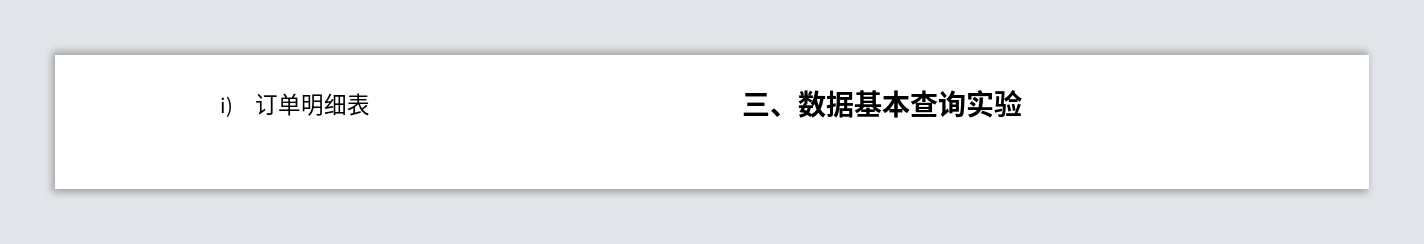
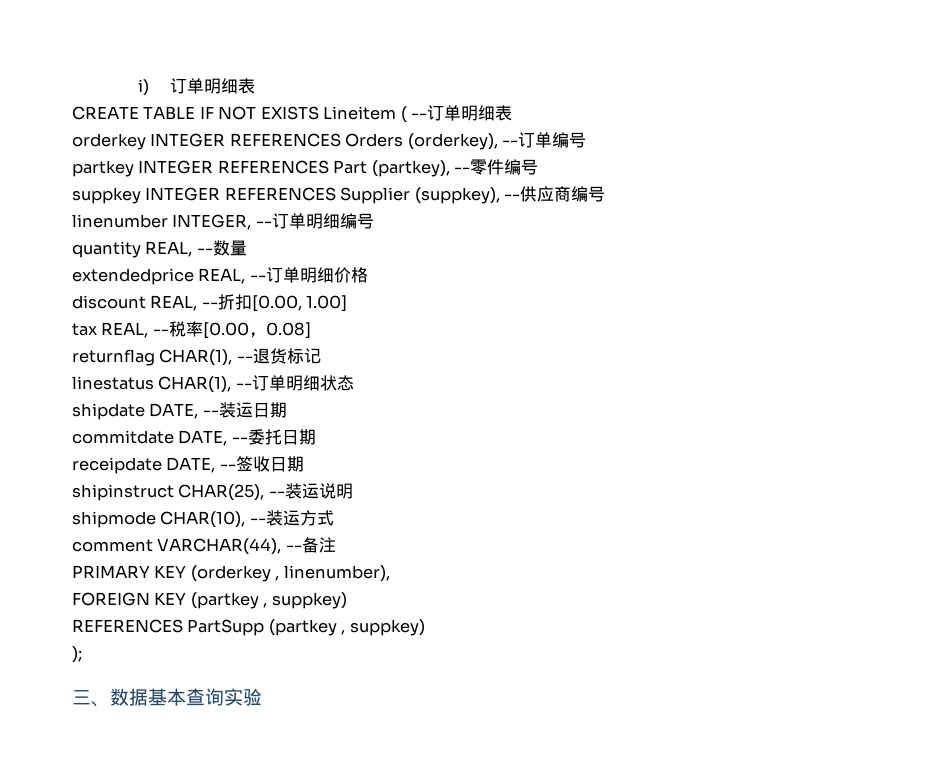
+ CREATE TABLE IF NOT EXISTS Lineitem ( --订单明细表
+ orderkey INTEGER REFERENCES Orders (orderkey), --订单编号
+ partkey INTEGER REFERENCES Part (partkey), --零件编号
+ suppkey INTEGER REFERENCES Supplier (suppkey), --供应商编号
+ linenumber INTEGER, --订单明细编号
+ quantity REAL, --数量
+ extendedprice REAL, --订单明细价格
+ discount REAL, --折扣[0.00, 1.00]
+ tax REAL, --税率[0.00，0.08]
+ returnflag CHAR(1), --退货标记
+ linestatus CHAR(1), --订单明细状态
+ shipdate DATE, --装运日期
+ commitdate DATE, --委托日期
+ receipdate DATE, --签收日期
+ shipinstruct CHAR(25), --装运说明
+ shipmode CHAR(10), --装运方式
+ comment VARCHAR(44), --备注
+ PRIMARY KEY (orderkey , linenumber),
+ FOREIGN KEY (partkey , suppkey)
+ REFERENCES PartSupp (partkey , suppkey)
+ );

